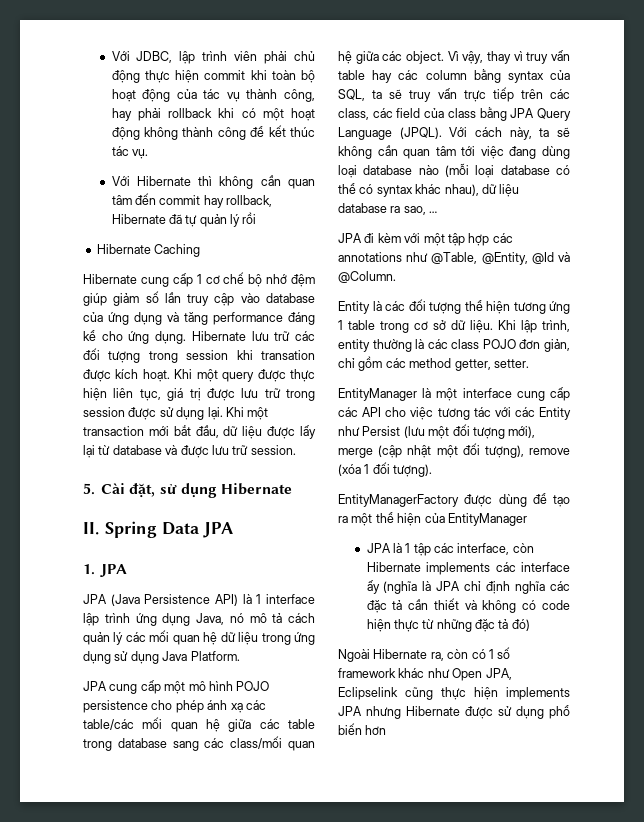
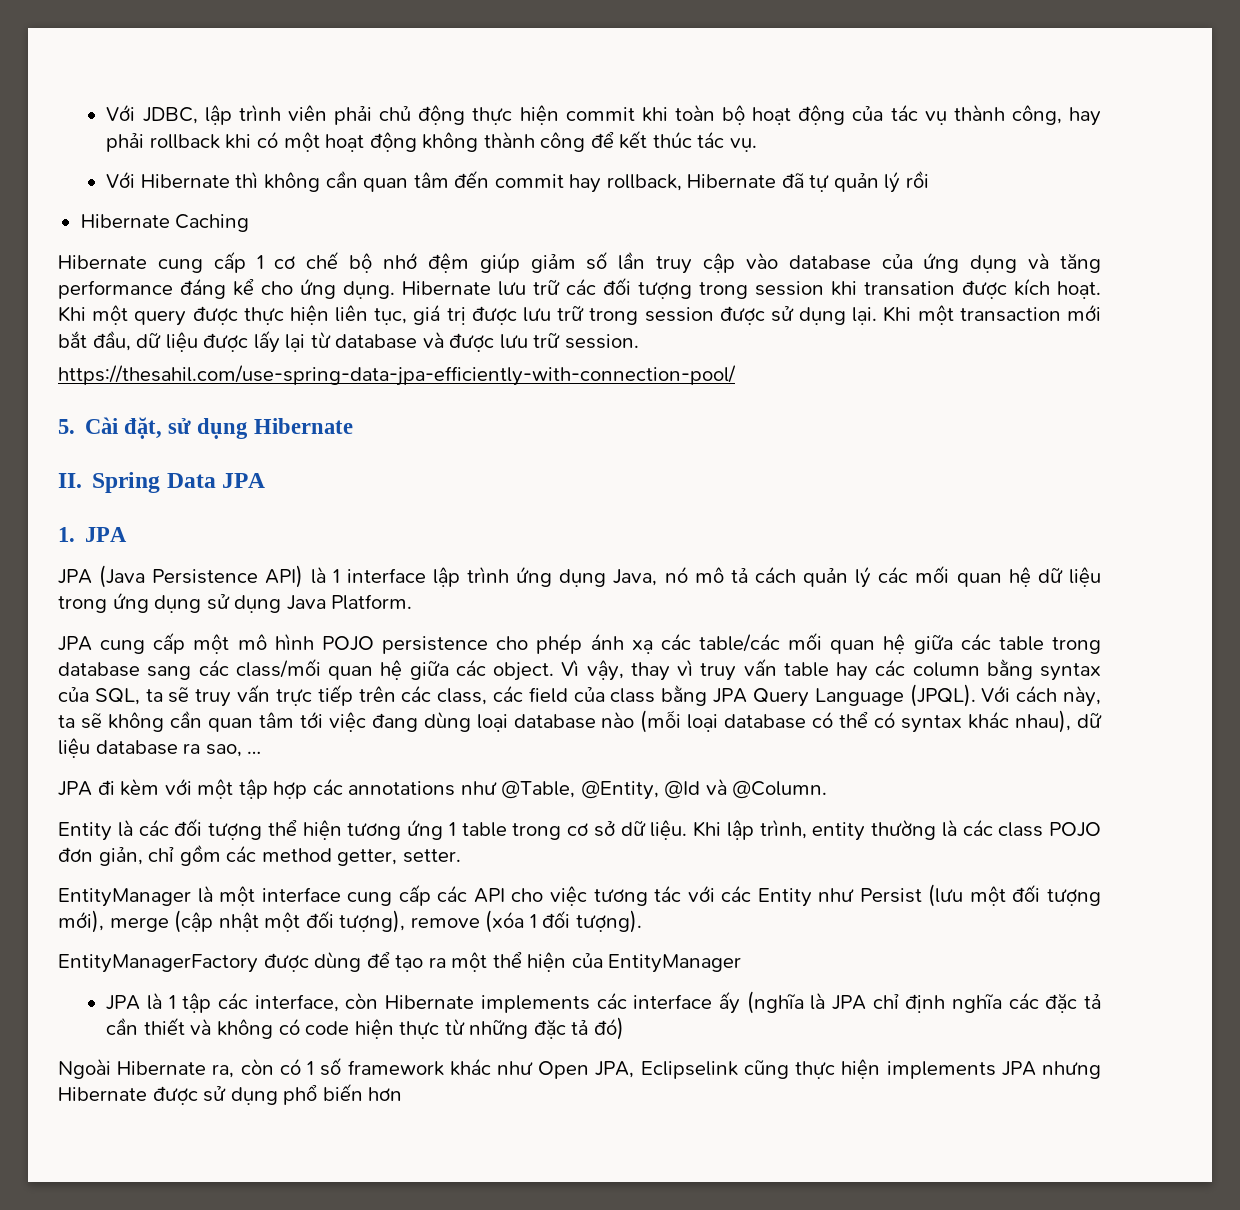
+ https://thesahil.com/use-spring-data-jpa-efficiently-with-connection-pool/

